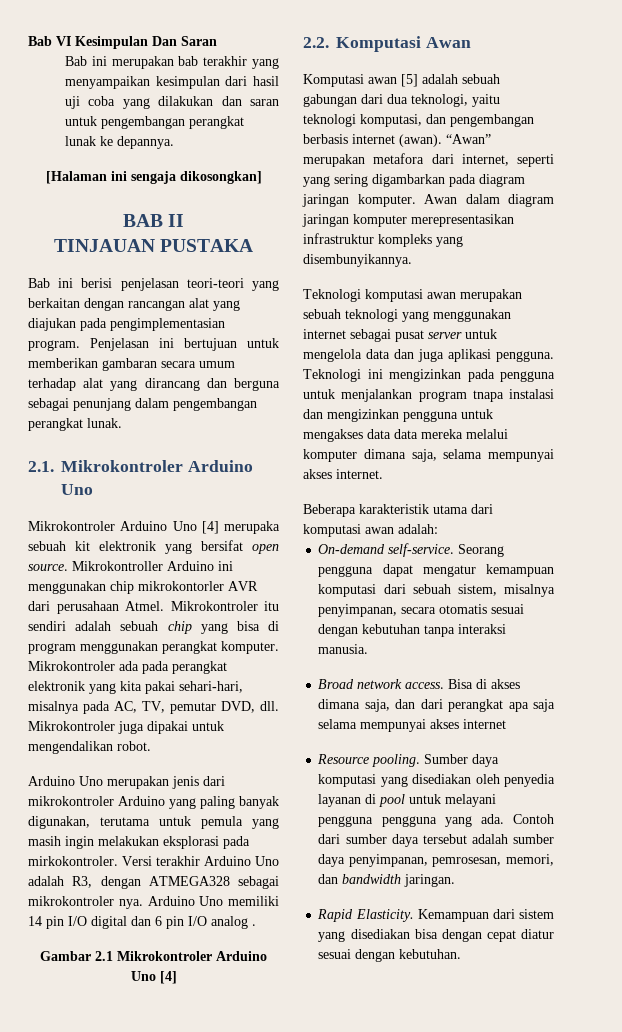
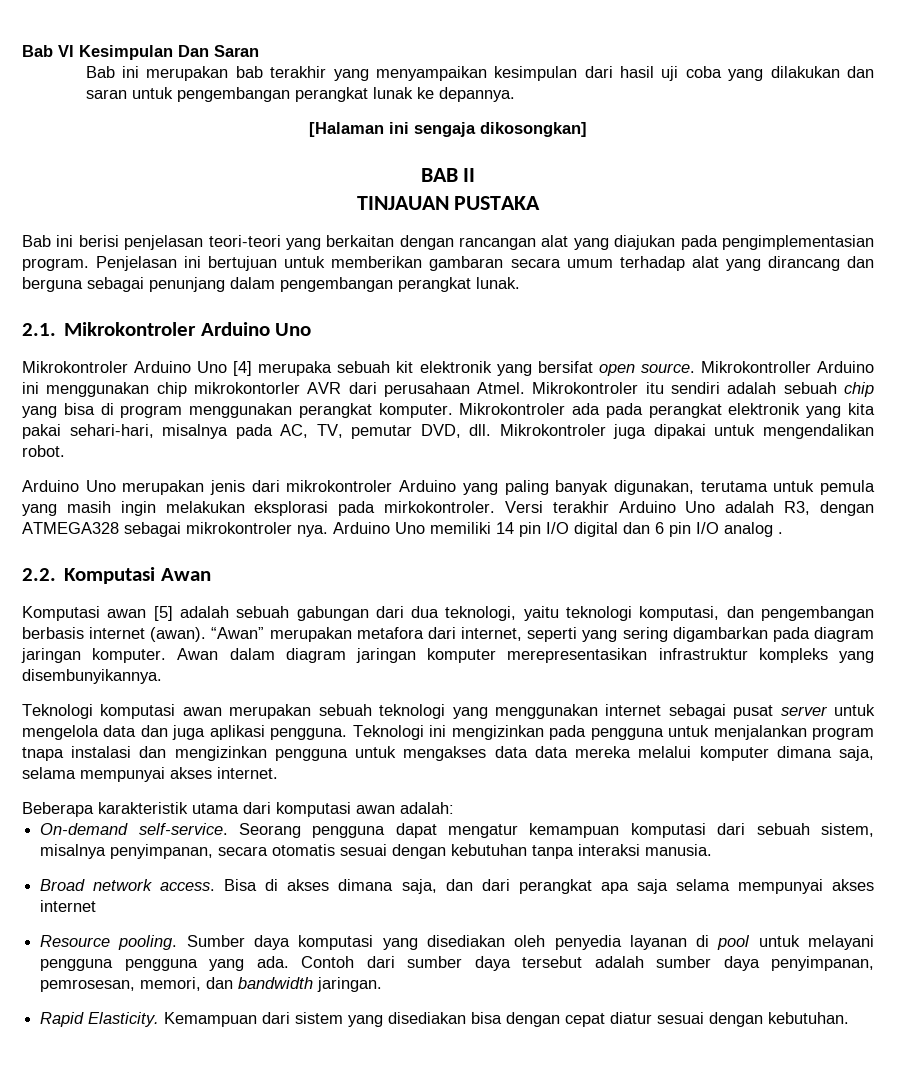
- Gambar 2.1 Mikrokontroler Arduino Uno [4]

